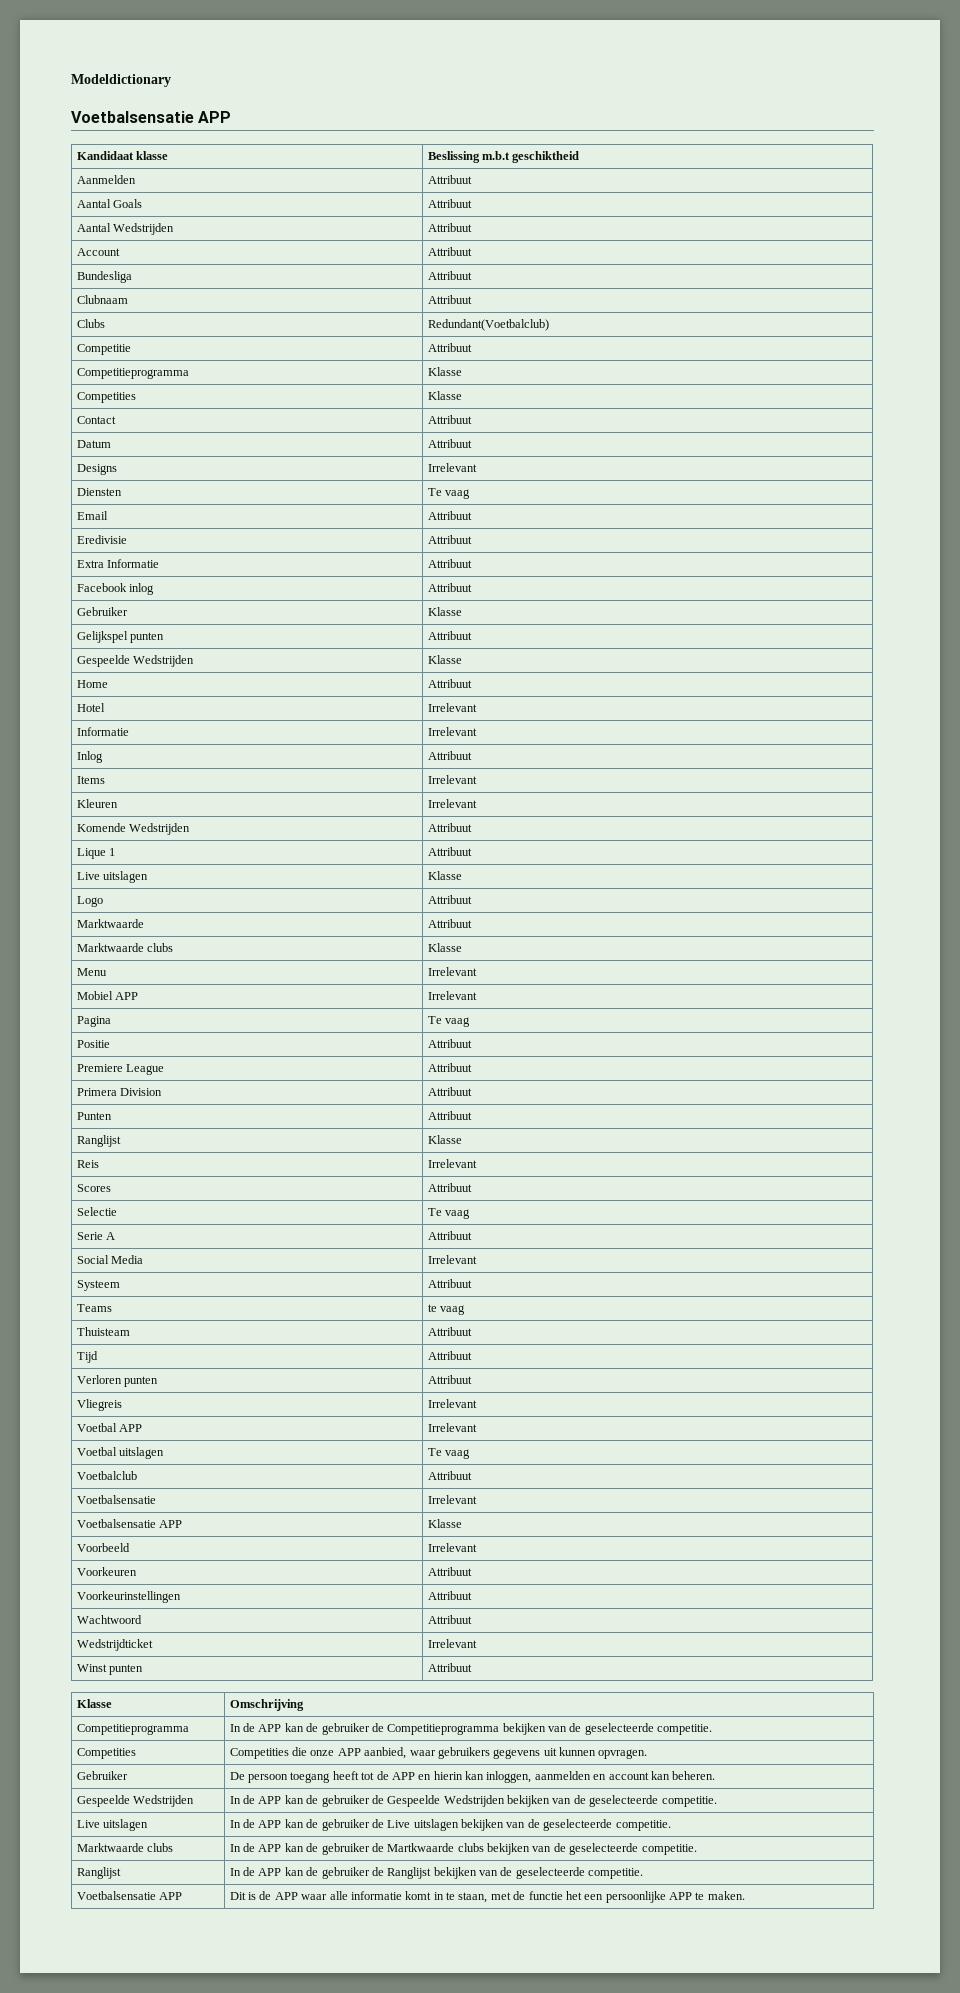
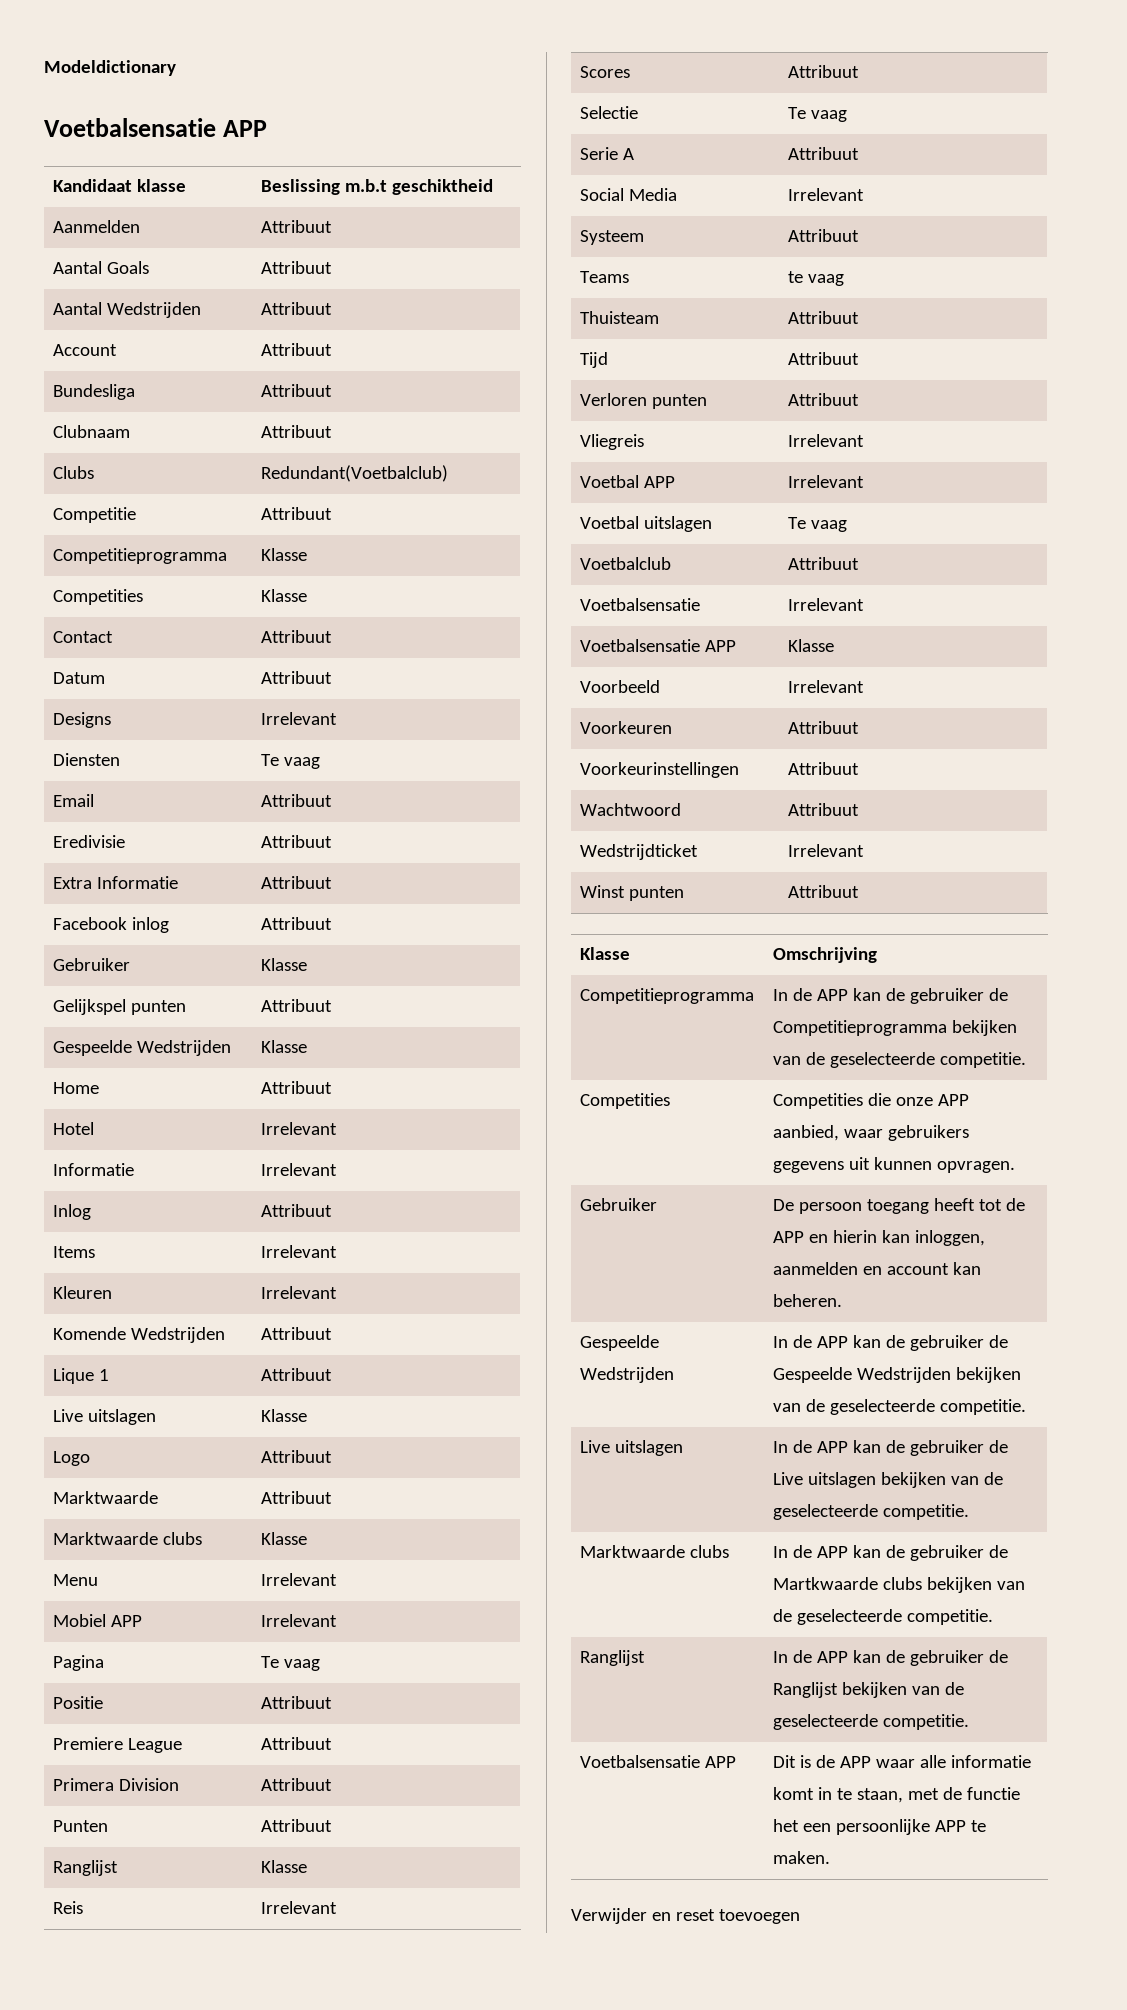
+ Verwijder en reset toevoegen

